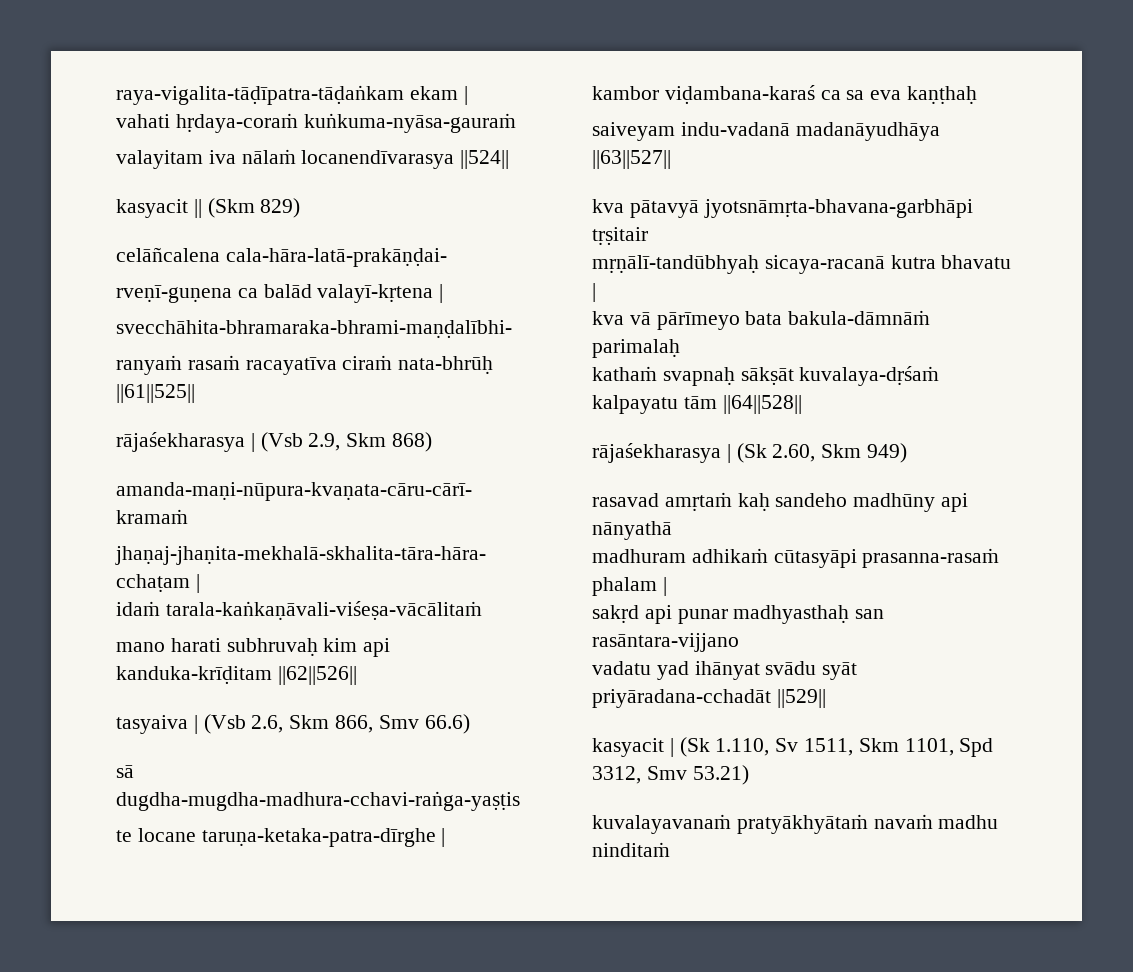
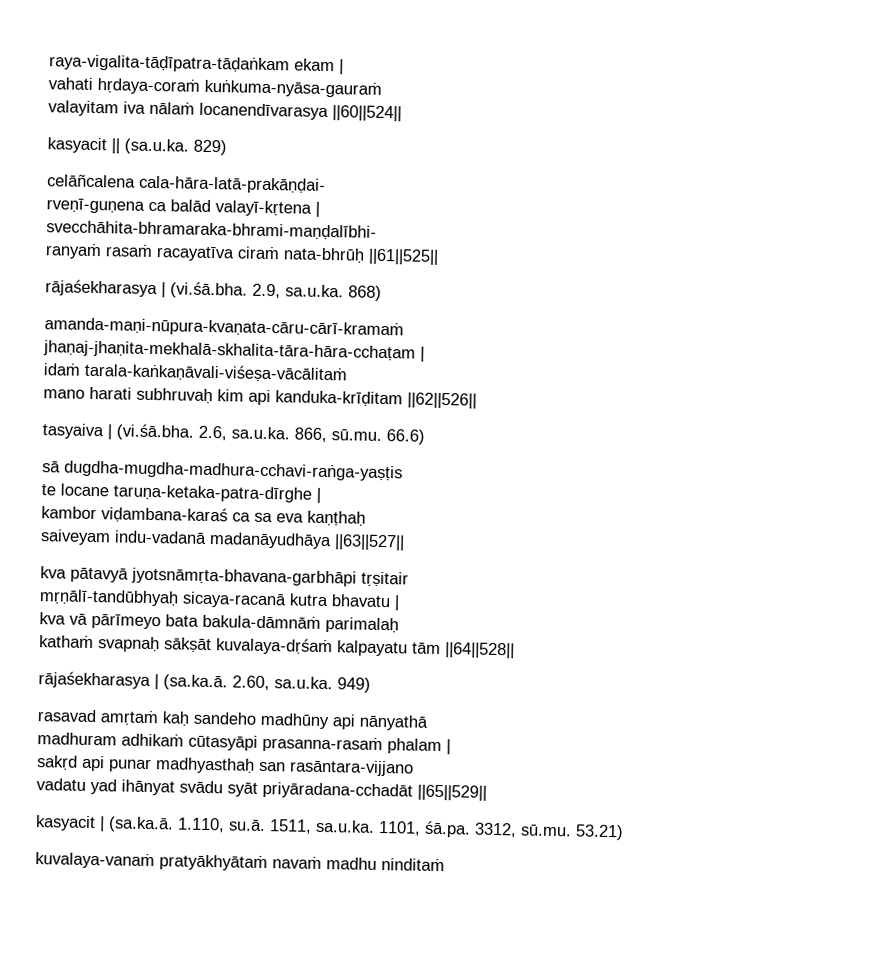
- valayitam iva nālaṁ locanendīvarasya ||524||
+ valayitam iva nālaṁ locanendīvarasya ||60||524||
- kasyacit || (Skm 829)
+ kasyacit || (sa.u.ka. 829)
- rājaśekharasya | (Vsb 2.9, Skm 868)
+ rājaśekharasya | (vi.śā.bha. 2.9, sa.u.ka. 868)
- tasyaiva | (Vsb 2.6, Skm 866, Smv 66.6)
+ tasyaiva | (vi.śā.bha. 2.6, sa.u.ka. 866, sū.mu. 66.6)
- rājaśekharasya | (Sk 2.60, Skm 949)
+ rājaśekharasya | (sa.ka.ā. 2.60, sa.u.ka. 949)
- vadatu yad ihānyat svādu syāt priyāradana-cchadāt ||529||
+ vadatu yad ihānyat svādu syāt priyāradana-cchadāt ||65||529||
- kasyacit | (Sk 1.110, Sv 1511, Skm 1101, Spd 3312, Smv 53.21)
+ kasyacit | (sa.ka.ā. 1.110, su.ā. 1511, sa.u.ka. 1101, śā.pa. 3312, sū.mu. 53.21)
- kuvalayavanaṁ pratyākhyātaṁ navaṁ madhu ninditaṁ
+ kuvalaya-vanaṁ pratyākhyātaṁ navaṁ madhu ninditaṁ

